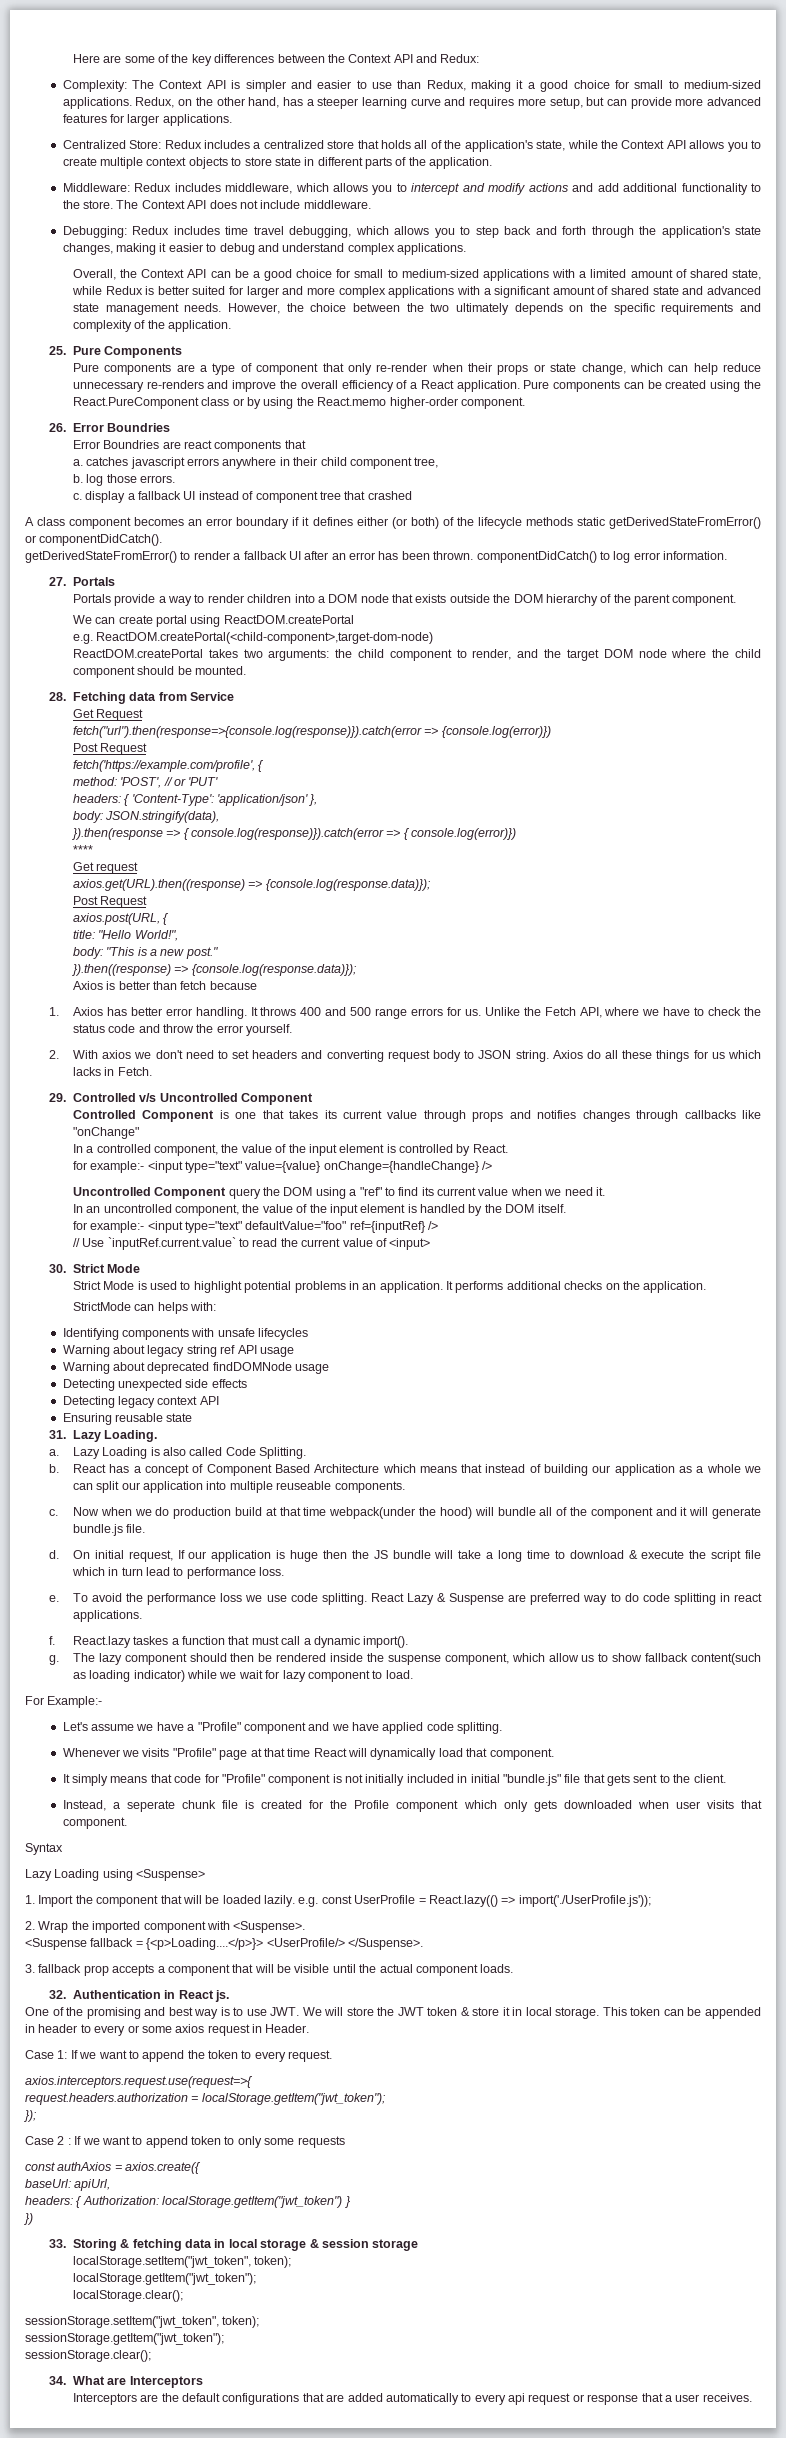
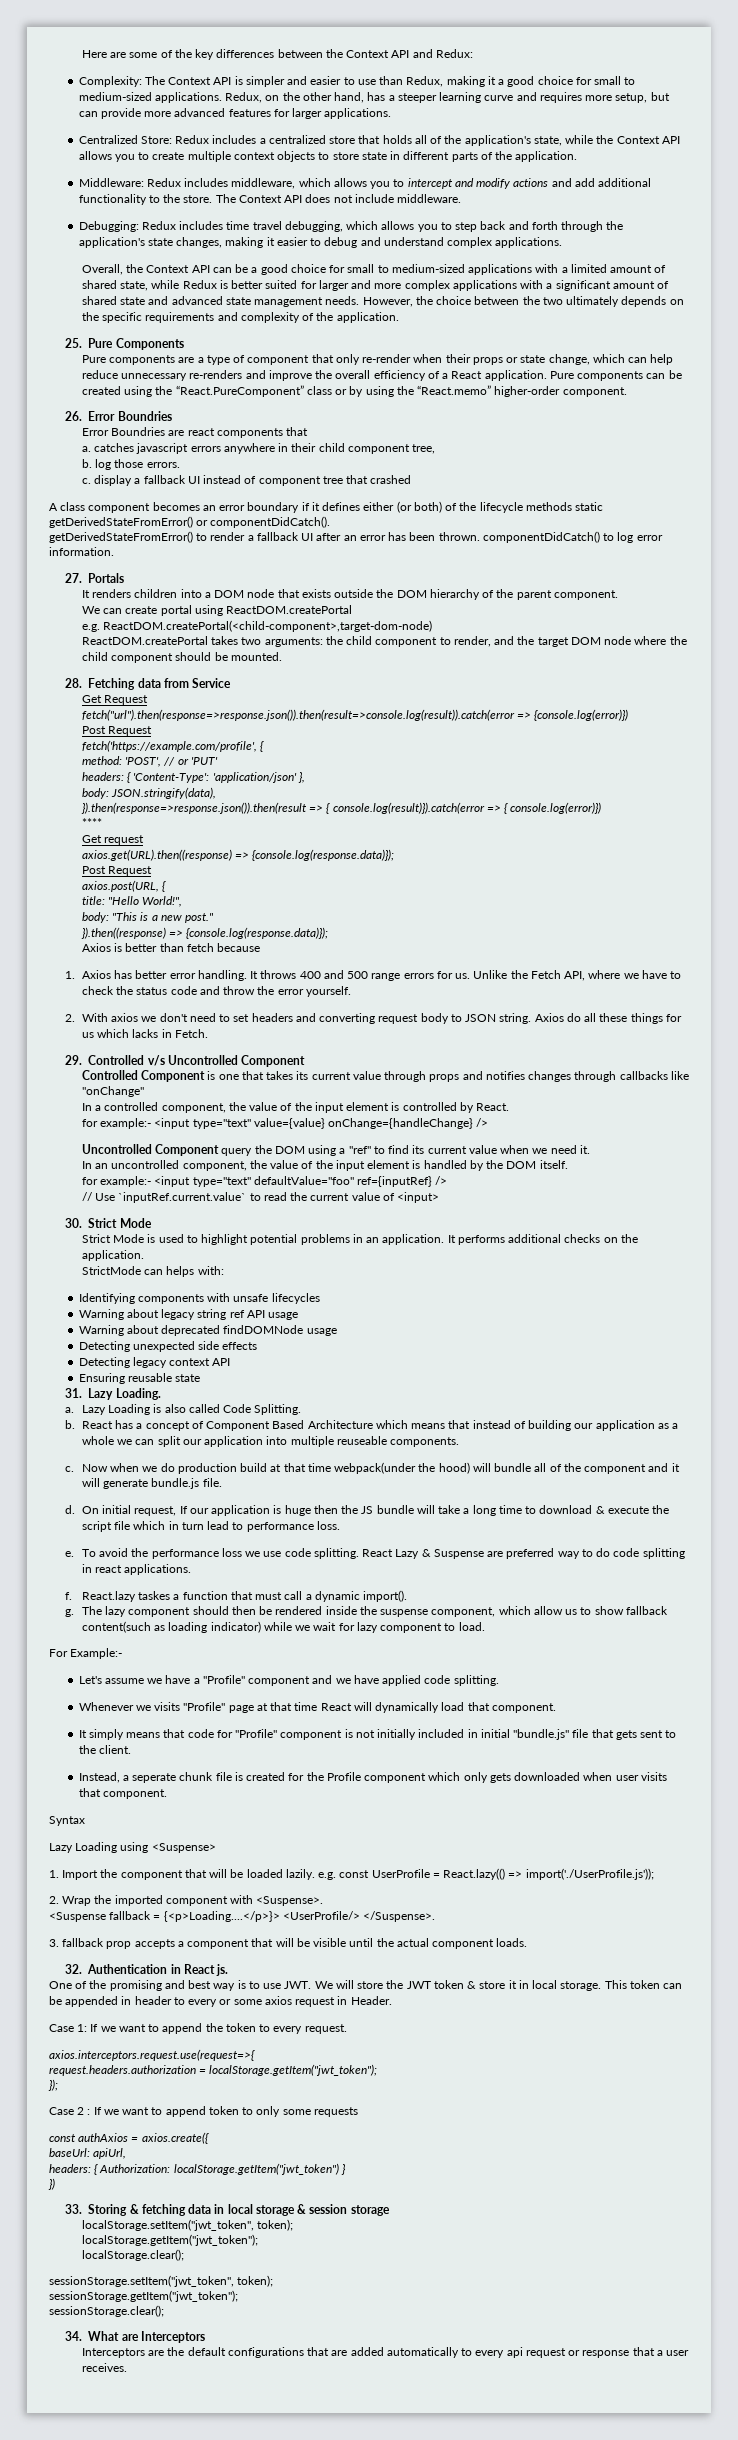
- Pure components can be created using the React.PureComponent class or by using the React.memo higher-order component.
+ Pure components can be created using the “React.PureComponent” class or by using the “React.memo” higher-order component.
- Portals provide a way to render children into a DOM node that exists outside the DOM hierarchy of the parent component.
+ It renders children into a DOM node that exists outside the DOM hierarchy of the parent component.
- fetch("url").then(response=>{console.log(response)}).catch(error => {console.log(error)})
+ fetch("url").then(response=>response.json()).then(result=>console.log(result)).catch(error => {console.log(error)})
- }).then(response => { console.log(response)}).catch(error => { console.log(error)})
+ }).then(response=>response.json()).then(result => { console.log(result)}).catch(error => { console.log(error)})

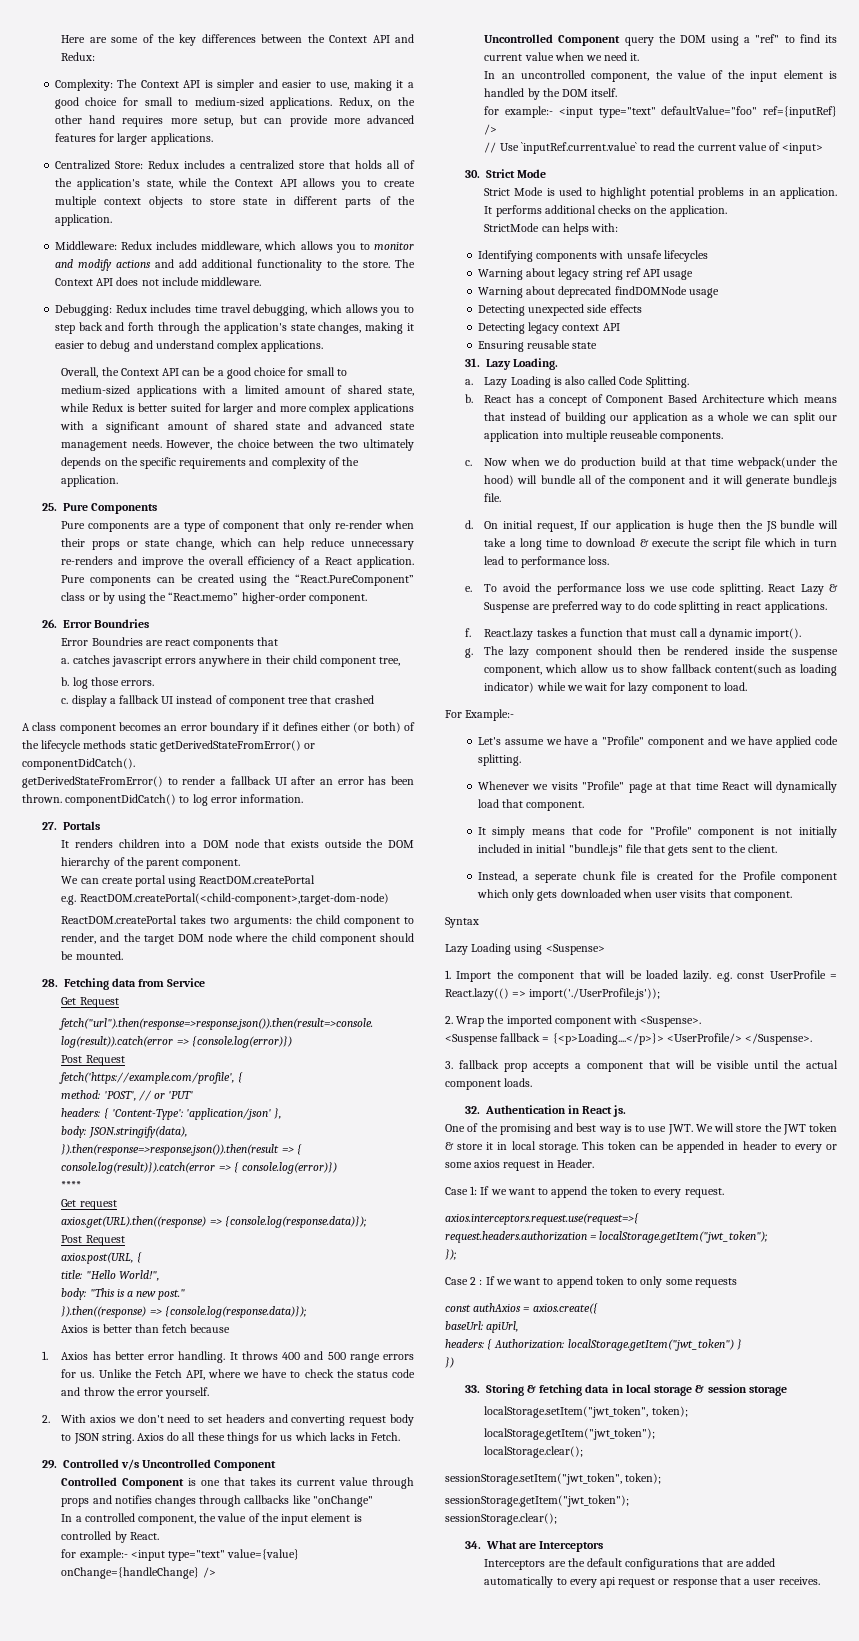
- Complexity: The Context API is simpler and easier to use than Redux, making it a good choice for small to medium-sized applications.
+ Complexity: The Context API is simpler and easier to use, making it a good choice for small to medium-sized applications.
- Redux, on the other hand, has a steeper learning curve and requires more setup, but can provide more advanced features for larger applications.
+ Redux, on the other hand requires more setup, but can provide more advanced features for larger applications.
- Middleware: Redux includes middleware, which allows you to intercept and modify actions and add additional functionality to the store.
+ Middleware: Redux includes middleware, which allows you to monitor and modify actions and add additional functionality to the store.

